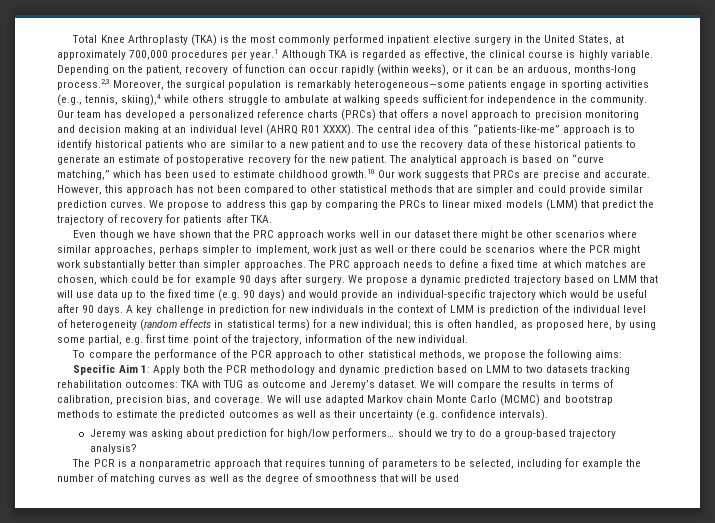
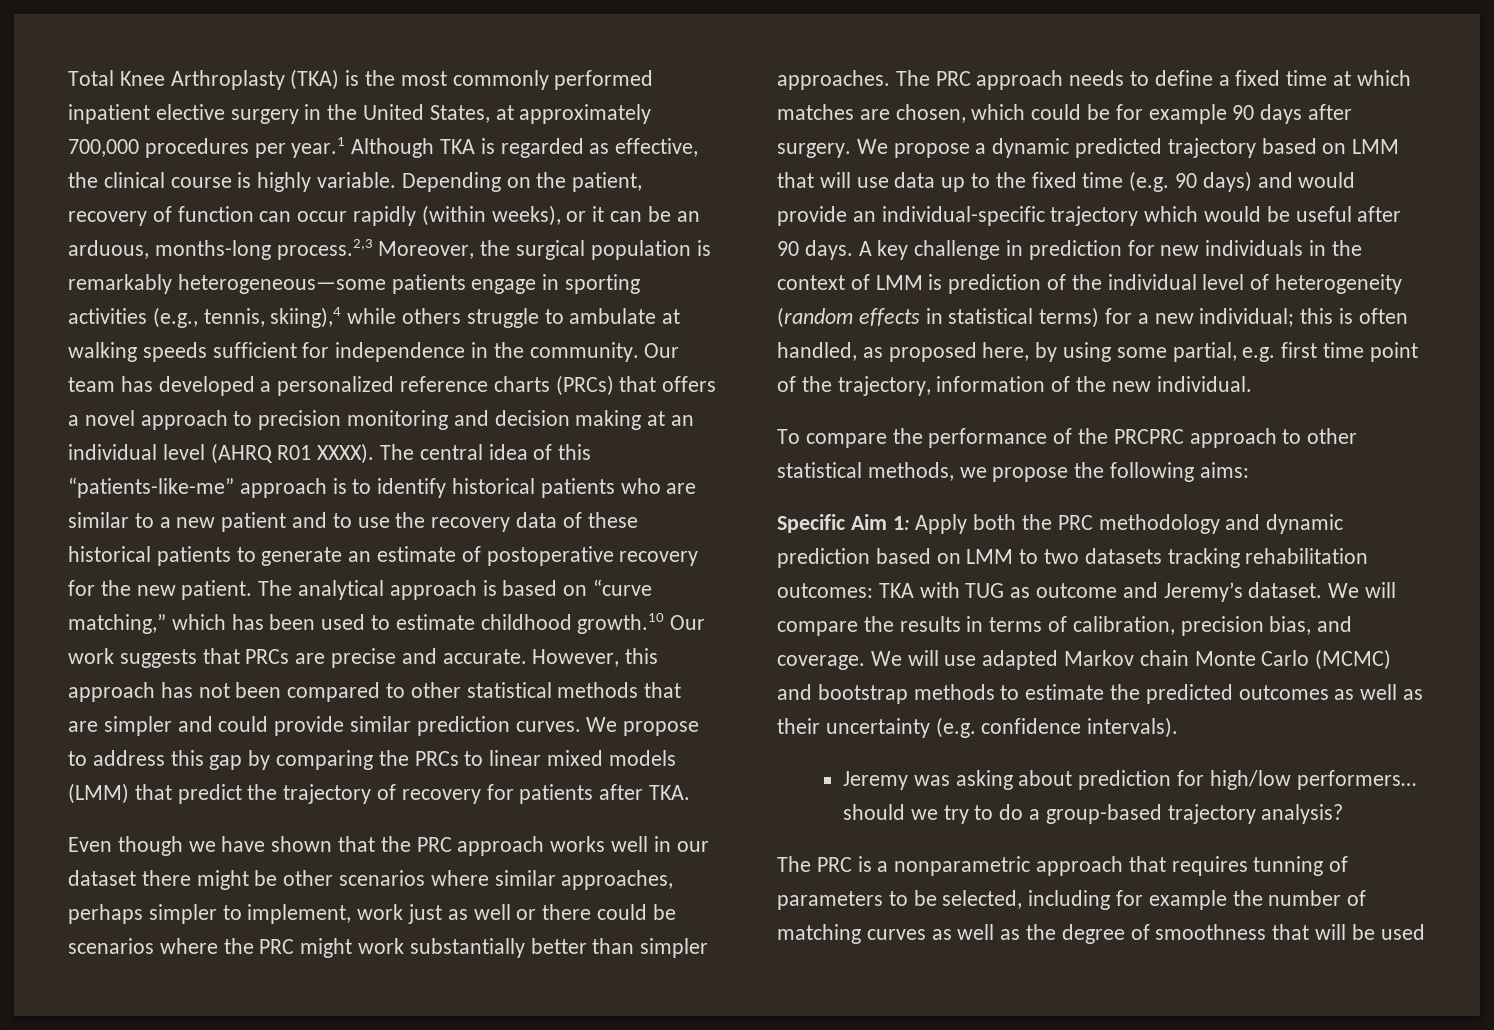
- Even though we have shown that the PRC approach works well in our dataset there might be other scenarios where similar approaches, perhaps simpler to implement, work just as well or there could be scenarios where the PCR might work substantially better than simpler approaches.
+ Even though we have shown that the PRC approach works well in our dataset there might be other scenarios where similar approaches, perhaps simpler to implement, work just as well or there could be scenarios where the PRC might work substantially better than simpler approaches.
- To compare the performance of the PCR approach to other statistical methods, we propose the following aims:
+ To compare the performance of the PRCPRC approach to other statistical methods, we propose the following aims:
- Specific Aim 1: Apply both the PCR methodology and dynamic prediction based on LMM to two datasets tracking rehabilitation outcomes: TKA with TUG as outcome and Jeremy’s dataset.
+ Specific Aim 1: Apply both the PRC methodology and dynamic prediction based on LMM to two datasets tracking rehabilitation outcomes: TKA with TUG as outcome and Jeremy’s dataset.
- The PCR is a nonparametric approach that requires tunning of parameters to be selected, including for example the number of matching curves as well as the degree of smoothness that will be used
+ The PRC is a nonparametric approach that requires tunning of parameters to be selected, including for example the number of matching curves as well as the degree of smoothness that will be used

